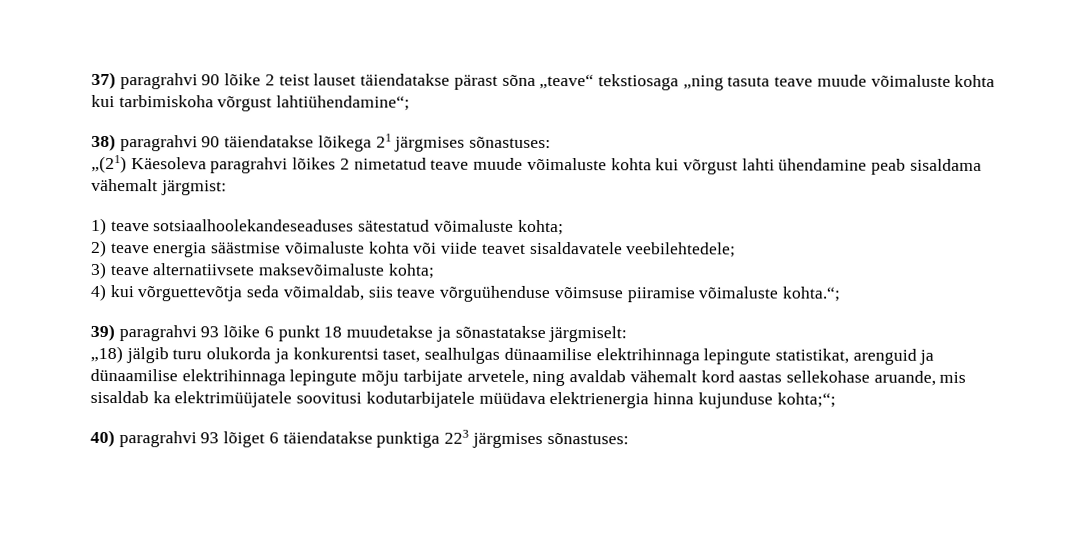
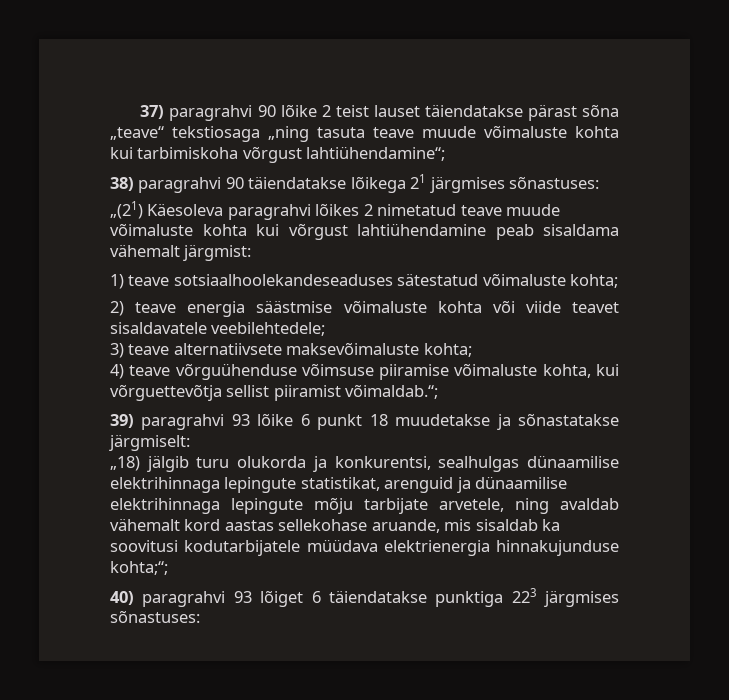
- „(21) Käesoleva paragrahvi lõikes 2 nimetatud teave muude võimaluste kohta kui võrgust lahti ühendamine peab sisaldama vähemalt järgmist:
+ „(21) Käesoleva paragrahvi lõikes 2 nimetatud teave muude võimaluste kohta kui võrgust lahtiühendamine peab sisaldama vähemalt järgmist:
- 4) kui võrguettevõtja seda võimaldab, siis teave võrguühenduse võimsuse piiramise võimaluste kohta.“;
+ 4) teave võrguühenduse võimsuse piiramise võimaluste kohta, kui võrguettevõtja sellist piiramist võimaldab.“;
- „18) jälgib turu olukorda ja konkurentsi taset, sealhulgas dünaamilise elektrihinnaga lepingute statistikat, arenguid ja dünaamilise elektrihinnaga lepingute mõju tarbijate arvetele, ning avaldab vähemalt kord aastas sellekohase aruande, mis sisaldab ka elektrimüüjatele soovitusi kodutarbijatele müüdava elektrienergia hinna kujunduse kohta;“;
+ „18) jälgib turu olukorda ja konkurentsi, sealhulgas dünaamilise elektrihinnaga lepingute statistikat, arenguid ja dünaamilise elektrihinnaga lepingute mõju tarbijate arvetele, ning avaldab vähemalt kord aastas sellekohase aruande, mis sisaldab ka soovitusi kodutarbijatele müüdava elektrienergia hinnakujunduse kohta;“;

